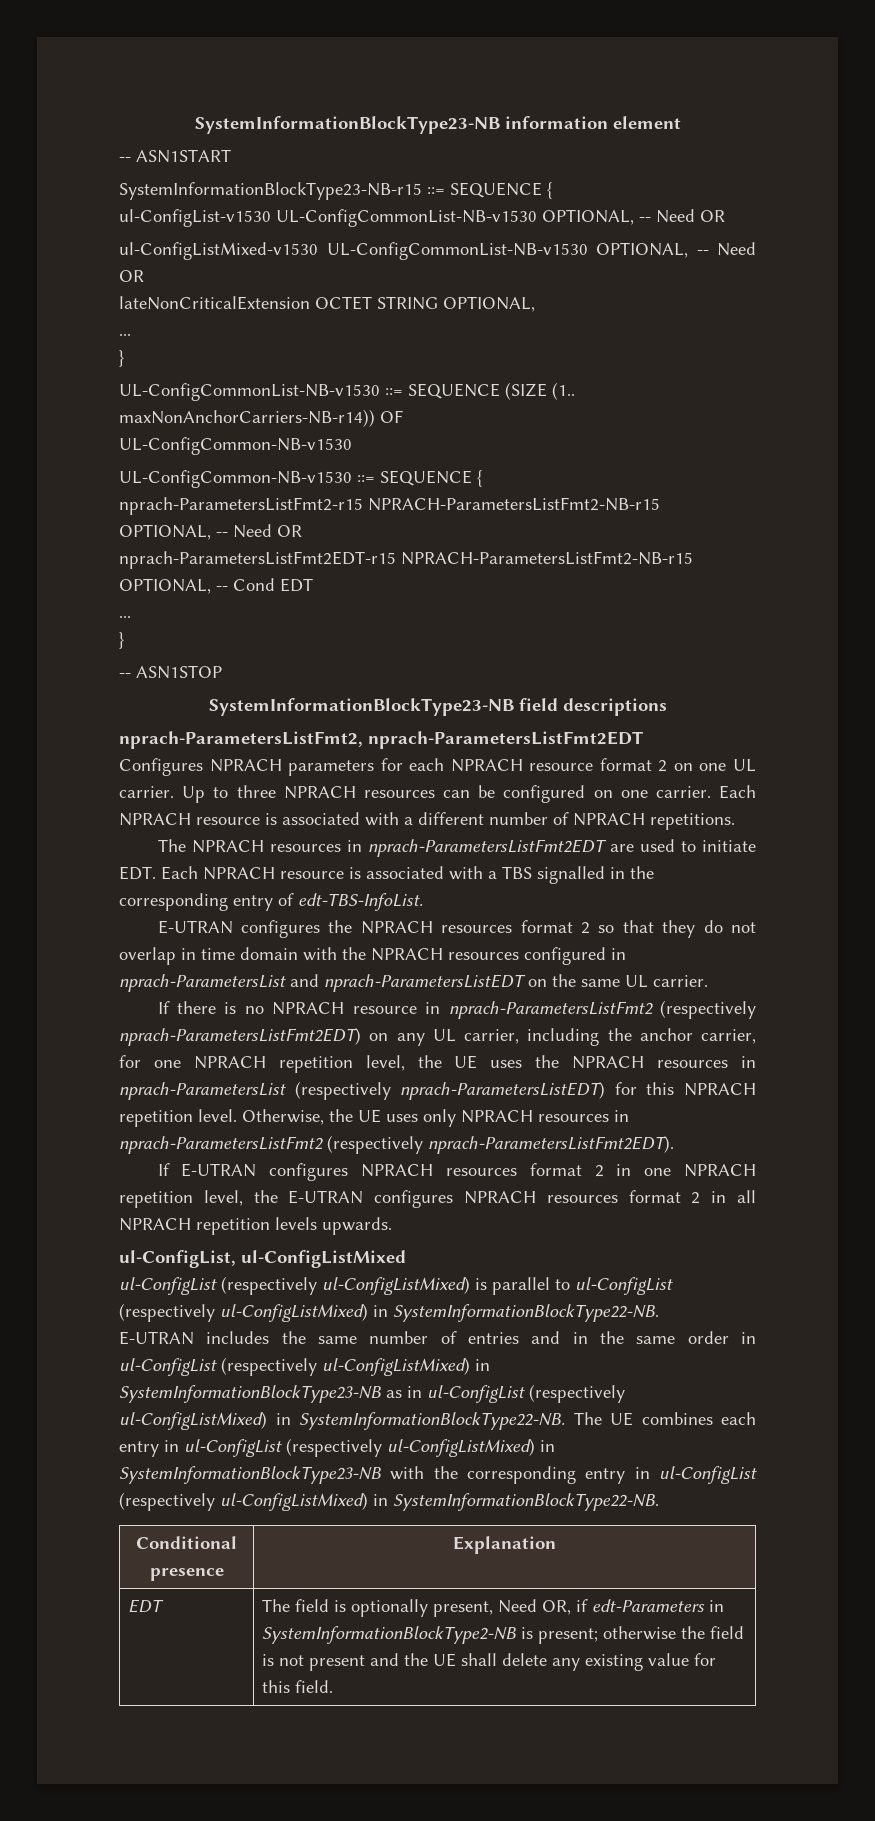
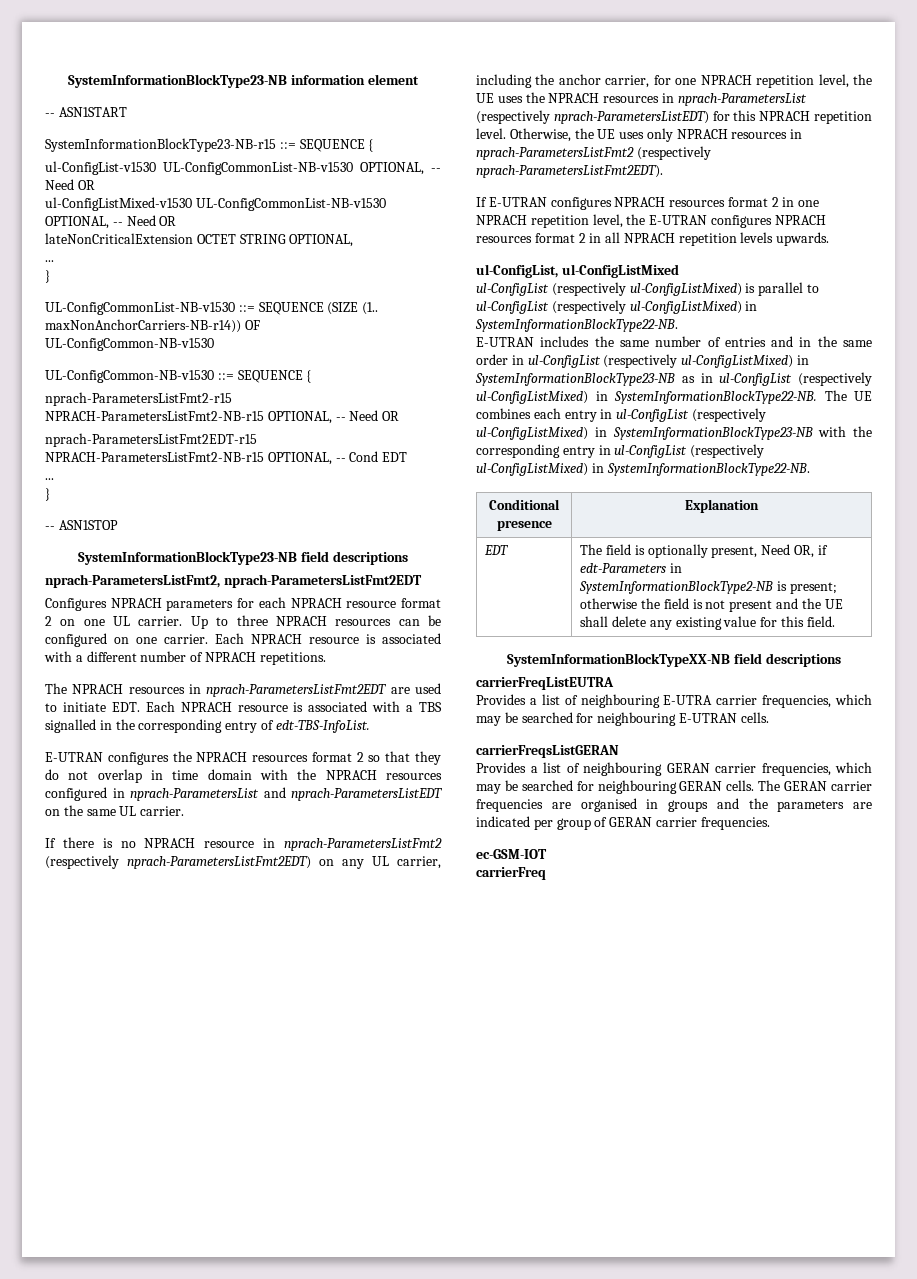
+ SystemInformationBlockTypeXX-NB field descriptions
+ carrierFreqListEUTRA
+ Provides a list of neighbouring E-UTRA carrier frequencies, which may be searched for neighbouring E-UTRAN cells.
+ carrierFreqsListGERAN
+ Provides a list of neighbouring GERAN carrier frequencies, which may be searched for neighbouring GERAN cells. The GERAN carrier frequencies are organised in groups and the parameters are indicated per group of GERAN carrier frequencies.
+ ec-GSM-IOT
+ carrierFreq

